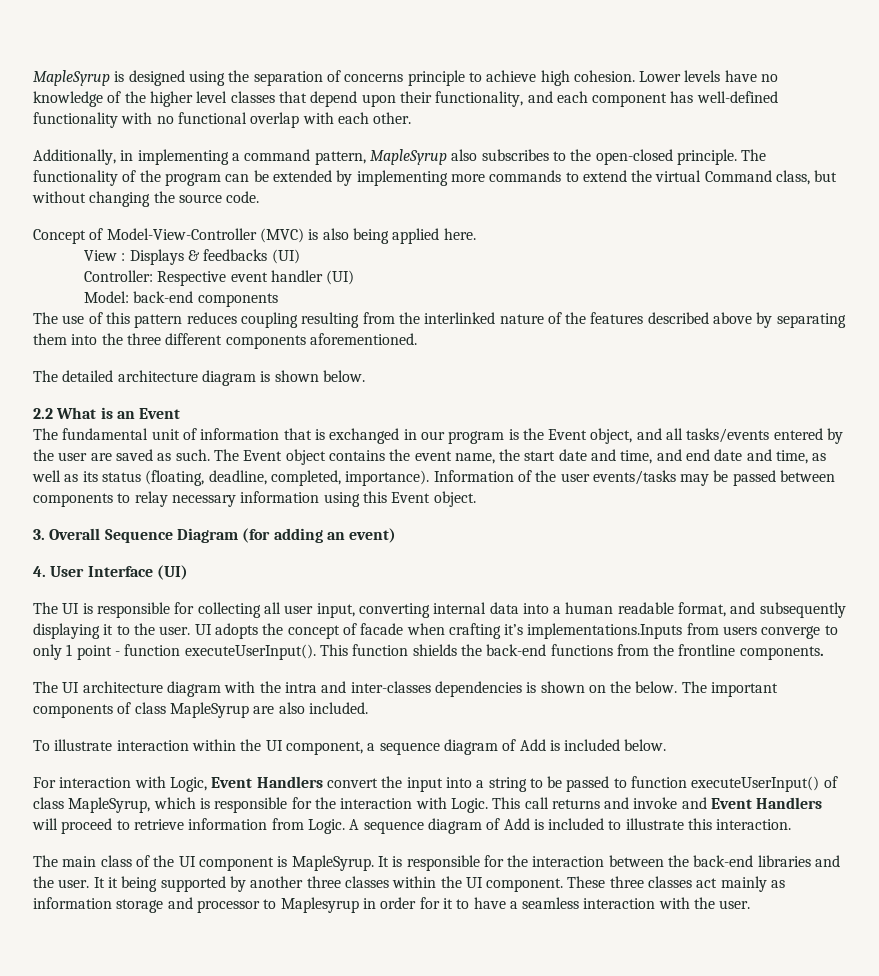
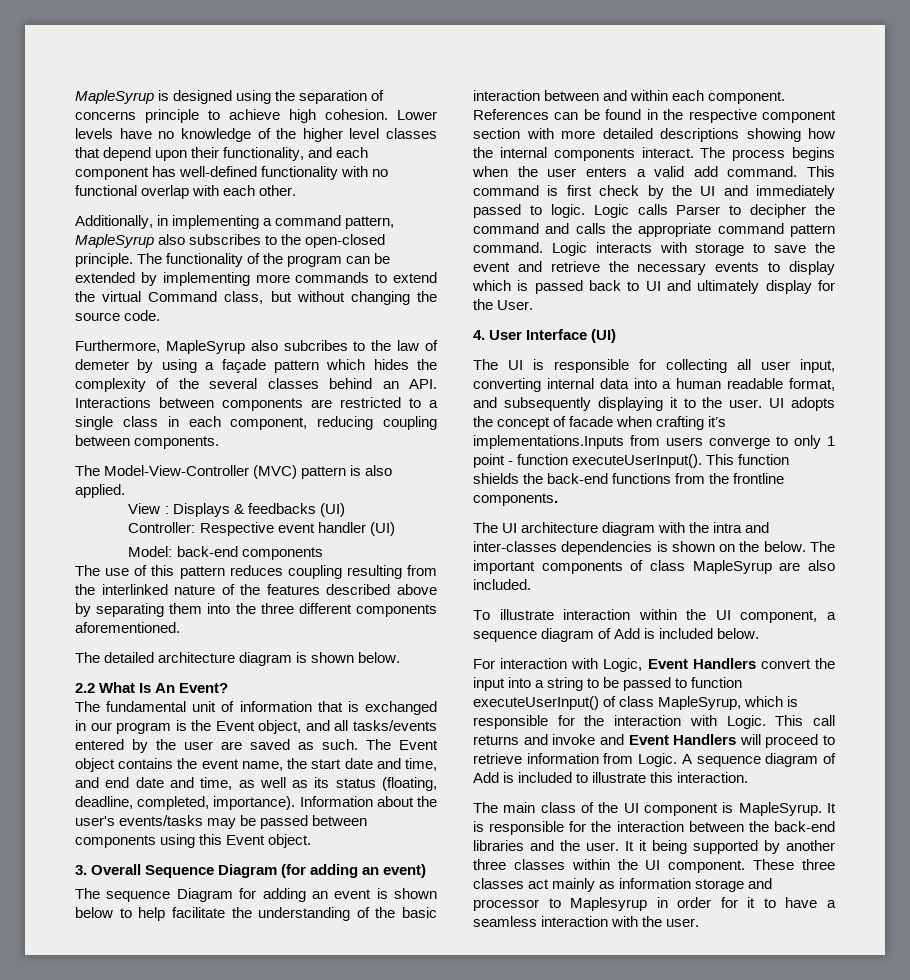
- Concept of Model-View-Controller (MVC) is also being applied here.
+ Furthermore, MapleSyrup also subcribes to the law of demeter by using a façade pattern which hides the complexity of the several classes behind an API. Interactions between components are restricted to a single class in each component, reducing coupling between components.
+ The Model-View-Controller (MVC) pattern is also applied.
- 2.2 What is an Event
+ 2.2 What Is An Event?
- Information of the user events/tasks may be passed between components to relay necessary information using this Event object.
+ Information about the user's events/tasks may be passed between components using this Event object.
+ The sequence Diagram for adding an event is shown below to help facilitate the understanding of the basic interaction between and within each component. References can be found in the respective component section with more detailed descriptions showing how the internal components interact. The process begins when the user enters a valid add command. This command is first check by the UI and immediately passed to logic. Logic calls Parser to decipher the command and calls the appropriate command pattern command. Logic interacts with storage to save the event and retrieve the necessary events to display which is passed back to UI and ultimately display for the User.

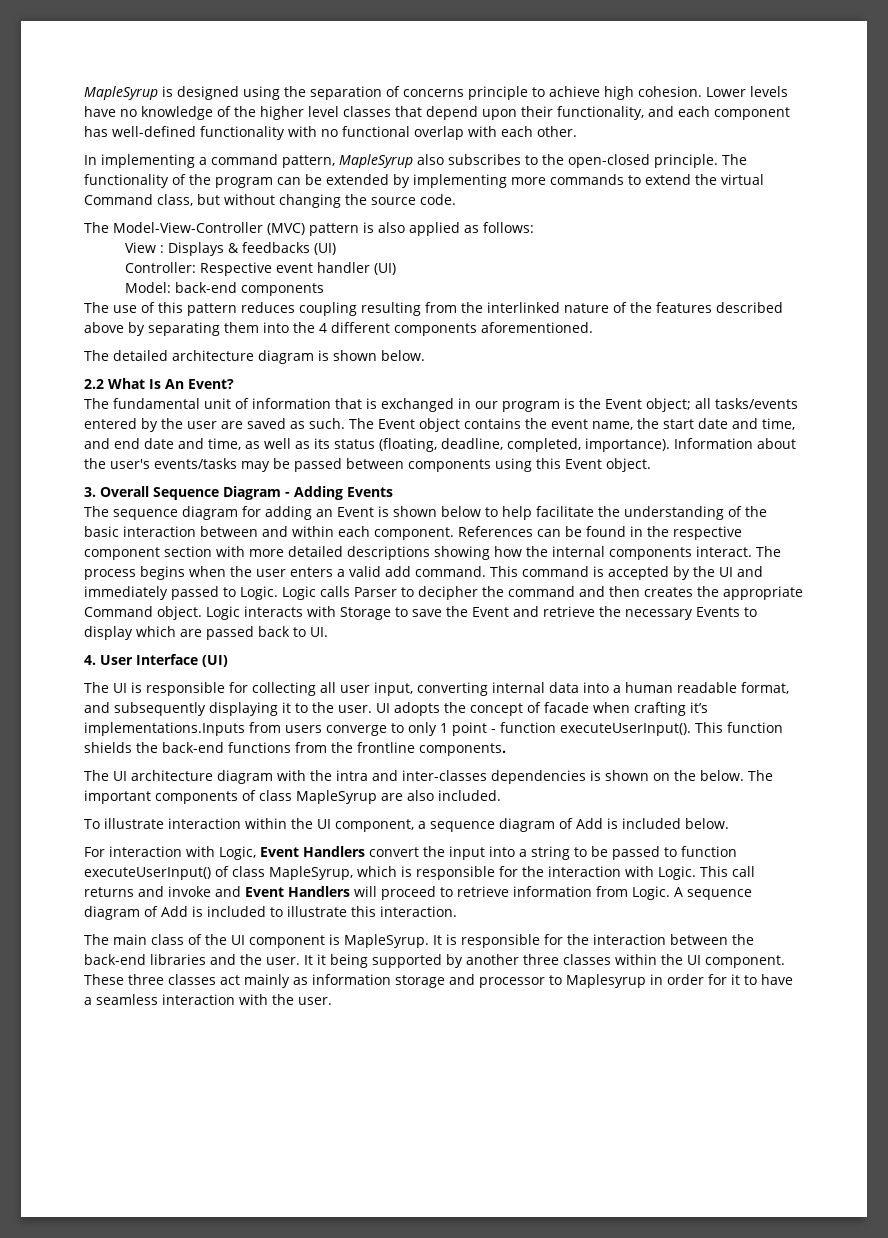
- Additionally, in implementing a command pattern, MapleSyrup also subscribes to the open-closed principle.
+ In implementing a command pattern, MapleSyrup also subscribes to the open-closed principle.
- Furthermore, MapleSyrup also subcribes to the law of demeter by using a façade pattern which hides the complexity of the several classes behind an API. Interactions between components are restricted to a single class in each component, reducing coupling between components.
- The Model-View-Controller (MVC) pattern is also applied.
+ The Model-View-Controller (MVC) pattern is also applied as follows:
- The use of this pattern reduces coupling resulting from the interlinked nature of the features described above by separating them into the three different components aforementioned.
+ The use of this pattern reduces coupling resulting from the interlinked nature of the features described above by separating them into the 4 different components aforementioned.
- The fundamental unit of information that is exchanged in our program is the Event object, and all tasks/events entered by the user are saved as such.
+ The fundamental unit of information that is exchanged in our program is the Event object; all tasks/events entered by the user are saved as such.
- 3. Overall Sequence Diagram (for adding an event)
+ 3. Overall Sequence Diagram - Adding Events
- The sequence Diagram for adding an event is shown below to help facilitate the understanding of the basic interaction between and within each component.
+ The sequence diagram for adding an Event is shown below to help facilitate the understanding of the basic interaction between and within each component.
- This command is first check by the UI and immediately passed to logic.
+ This command is accepted by the UI and immediately passed to Logic.
- Logic calls Parser to decipher the command and calls the appropriate command pattern command.
+ Logic calls Parser to decipher the command and then creates the appropriate Command object.
- Logic interacts with storage to save the event and retrieve the necessary events to display which is passed back to UI and ultimately display for the User.
+ Logic interacts with Storage to save the Event and retrieve the necessary Events to display which are passed back to UI.

